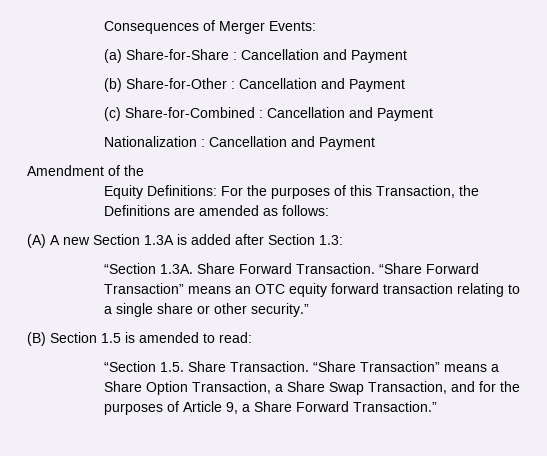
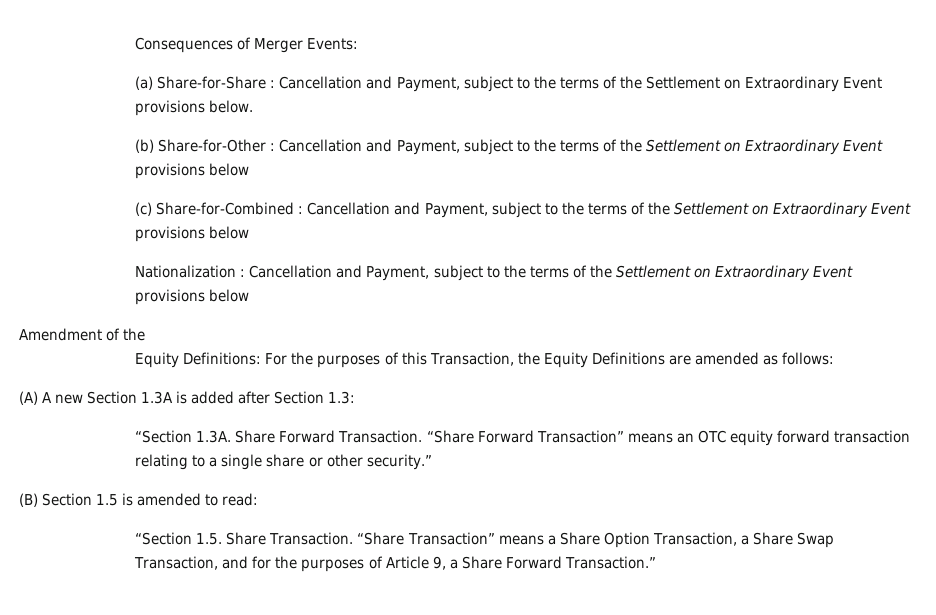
- (a) Share-for-Share : Cancellation and Payment
+ (a) Share-for-Share : Cancellation and Payment, subject to the terms of the Settlement on Extraordinary Event provisions below.
- (b) Share-for-Other : Cancellation and Payment
+ (b) Share-for-Other : Cancellation and Payment, subject to the terms of the Settlement on Extraordinary Event provisions below
- (c) Share-for-Combined : Cancellation and Payment
- Nationalization : Cancellation and Payment
+ (c) Share-for-Combined : Cancellation and Payment, subject to the terms of the Settlement on Extraordinary Event provisions below
+ Nationalization : Cancellation and Payment, subject to the terms of the Settlement on Extraordinary Event provisions below
- Equity Definitions: For the purposes of this Transaction, the Definitions are amended as follows:
+ Equity Definitions: For the purposes of this Transaction, the Equity Definitions are amended as follows:

